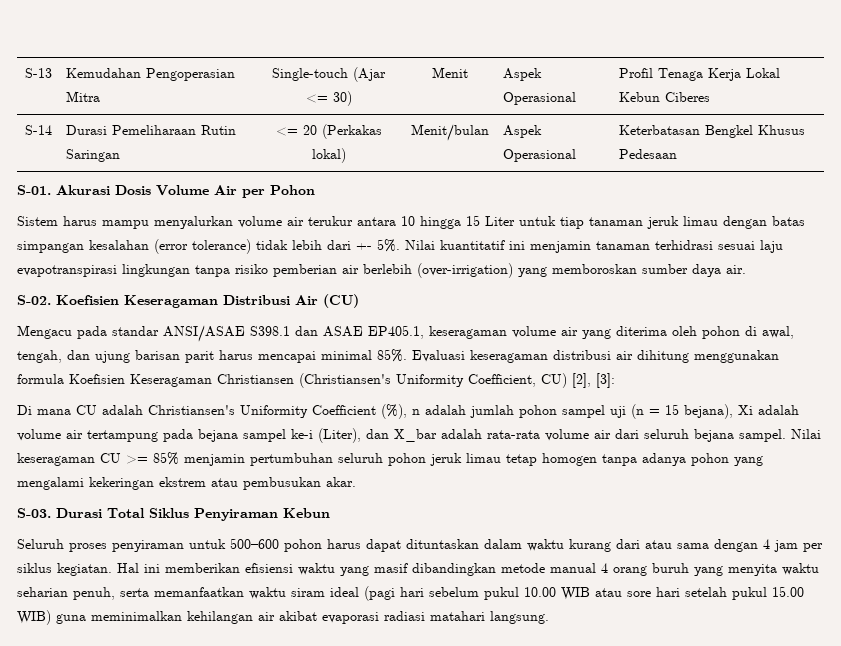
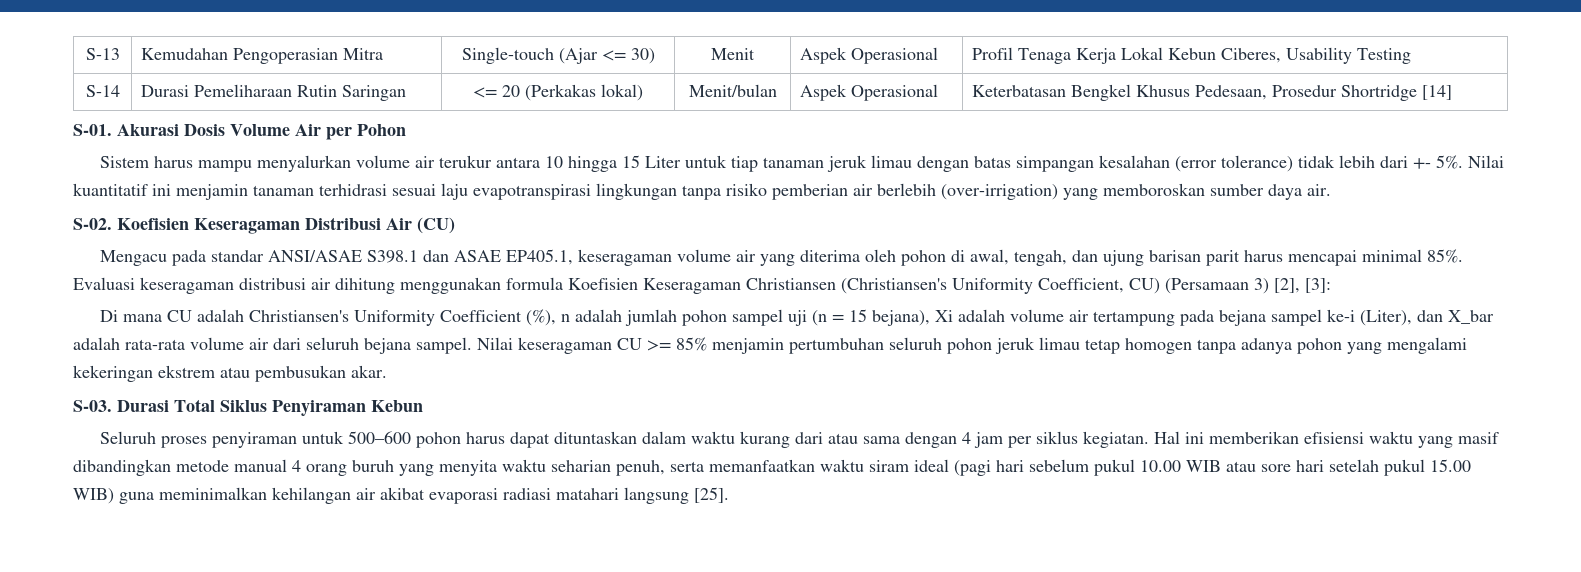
- S-13 | Kemudahan Pengoperasian Mitra | Single-touch (Ajar <= 30) | Menit | Aspek Operasional | Profil Tenaga Kerja Lokal Kebun Ciberes
+ S-13 | Kemudahan Pengoperasian Mitra | Single-touch (Ajar <= 30) | Menit | Aspek Operasional | Profil Tenaga Kerja Lokal Kebun Ciberes, Usability Testing
- S-14 | Durasi Pemeliharaan Rutin Saringan | <= 20 (Perkakas lokal) | Menit/bulan | Aspek Operasional | Keterbatasan Bengkel Khusus Pedesaan
+ S-14 | Durasi Pemeliharaan Rutin Saringan | <= 20 (Perkakas lokal) | Menit/bulan | Aspek Operasional | Keterbatasan Bengkel Khusus Pedesaan, Prosedur Shortridge [14]
- Evaluasi keseragaman distribusi air dihitung menggunakan formula Koefisien Keseragaman Christiansen (Christiansen's Uniformity Coefficient, CU) [2], [3]:
+ Evaluasi keseragaman distribusi air dihitung menggunakan formula Koefisien Keseragaman Christiansen (Christiansen's Uniformity Coefficient, CU) (Persamaan 3) [2], [3]:
- Hal ini memberikan efisiensi waktu yang masif dibandingkan metode manual 4 orang buruh yang menyita waktu seharian penuh, serta memanfaatkan waktu siram ideal (pagi hari sebelum pukul 10.00 WIB atau sore hari setelah pukul 15.00 WIB) guna meminimalkan kehilangan air akibat evaporasi radiasi matahari langsung.
+ Hal ini memberikan efisiensi waktu yang masif dibandingkan metode manual 4 orang buruh yang menyita waktu seharian penuh, serta memanfaatkan waktu siram ideal (pagi hari sebelum pukul 10.00 WIB atau sore hari setelah pukul 15.00 WIB) guna meminimalkan kehilangan air akibat evaporasi radiasi matahari langsung [25].

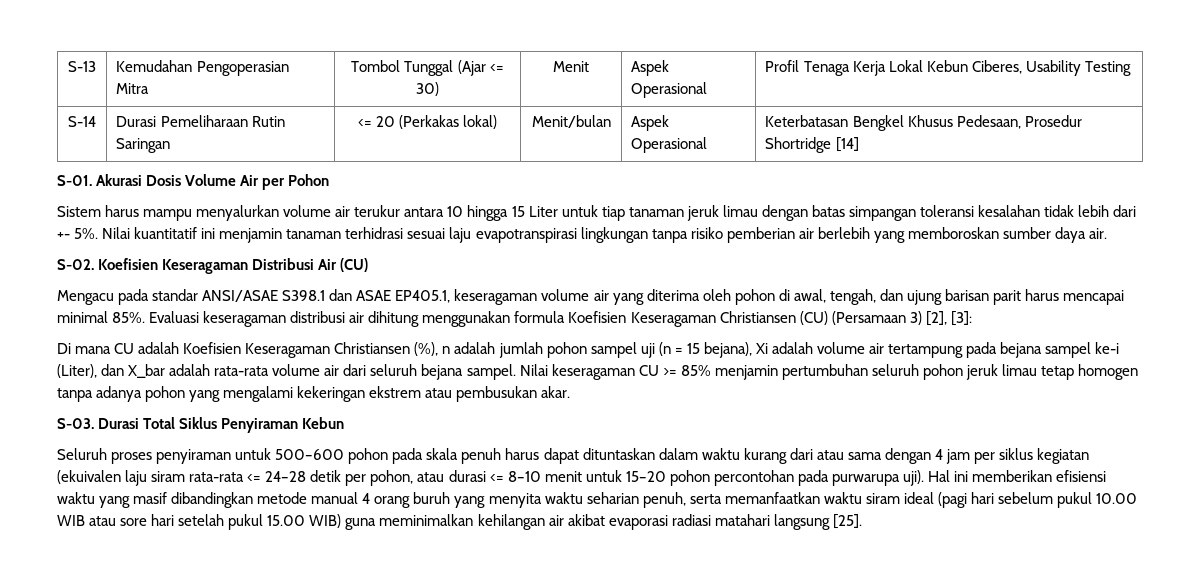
- S-13 | Kemudahan Pengoperasian Mitra | Single-touch (Ajar <= 30) | Menit | Aspek Operasional | Profil Tenaga Kerja Lokal Kebun Ciberes, Usability Testing
+ S-13 | Kemudahan Pengoperasian Mitra | Tombol Tunggal (Ajar <= 30) | Menit | Aspek Operasional | Profil Tenaga Kerja Lokal Kebun Ciberes, Usability Testing
- Sistem harus mampu menyalurkan volume air terukur antara 10 hingga 15 Liter untuk tiap tanaman jeruk limau dengan batas simpangan kesalahan (error tolerance) tidak lebih dari +- 5%.
+ Sistem harus mampu menyalurkan volume air terukur antara 10 hingga 15 Liter untuk tiap tanaman jeruk limau dengan batas simpangan toleransi kesalahan tidak lebih dari +- 5%.
- Nilai kuantitatif ini menjamin tanaman terhidrasi sesuai laju evapotranspirasi lingkungan tanpa risiko pemberian air berlebih (over-irrigation) yang memboroskan sumber daya air.
+ Nilai kuantitatif ini menjamin tanaman terhidrasi sesuai laju evapotranspirasi lingkungan tanpa risiko pemberian air berlebih yang memboroskan sumber daya air.
- Evaluasi keseragaman distribusi air dihitung menggunakan formula Koefisien Keseragaman Christiansen (Christiansen's Uniformity Coefficient, CU) (Persamaan 3) [2], [3]:
+ Evaluasi keseragaman distribusi air dihitung menggunakan formula Koefisien Keseragaman Christiansen (CU) (Persamaan 3) [2], [3]:
- Di mana CU adalah Christiansen's Uniformity Coefficient (%), n adalah jumlah pohon sampel uji (n = 15 bejana), Xi adalah volume air tertampung pada bejana sampel ke-i (Liter), dan X_bar adalah rata-rata volume air dari seluruh bejana sampel.
+ Di mana CU adalah Koefisien Keseragaman Christiansen (%), n adalah jumlah pohon sampel uji (n = 15 bejana), Xi adalah volume air tertampung pada bejana sampel ke-i (Liter), dan X_bar adalah rata-rata volume air dari seluruh bejana sampel.
- Seluruh proses penyiraman untuk 500–600 pohon harus dapat dituntaskan dalam waktu kurang dari atau sama dengan 4 jam per siklus kegiatan.
+ Seluruh proses penyiraman untuk 500–600 pohon pada skala penuh harus dapat dituntaskan dalam waktu kurang dari atau sama dengan 4 jam per siklus kegiatan (ekuivalen laju siram rata-rata <= 24–28 detik per pohon, atau durasi <= 8–10 menit untuk 15–20 pohon percontohan pada purwarupa uji).

